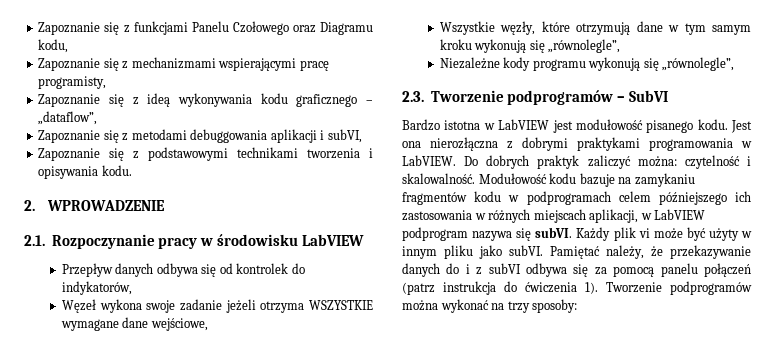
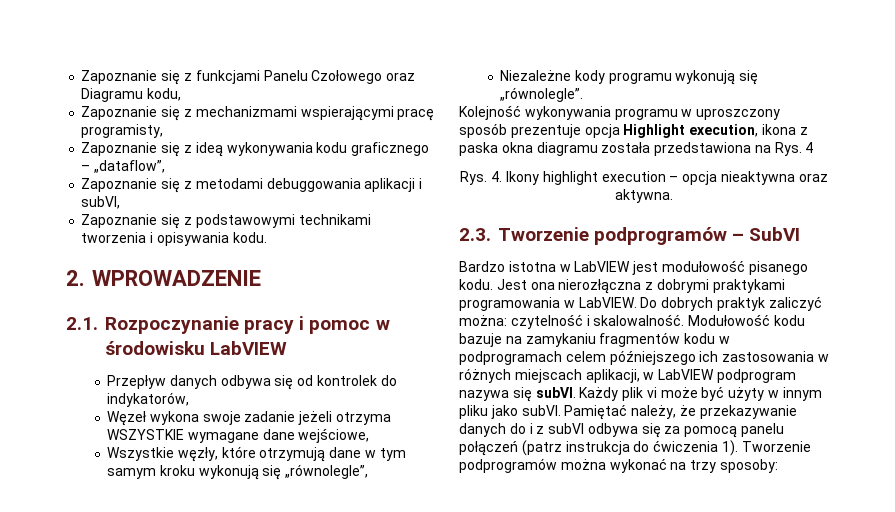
- 2.1. Rozpoczynanie pracy w środowisku LabVIEW
+ 2.1. Rozpoczynanie pracy i pomoc w środowisku LabVIEW
- Niezależne kody programu wykonują się „równolegle”,
+ Niezależne kody programu wykonują się „równolegle”.
+ Kolejność wykonywania programu w uproszczony sposób prezentuje opcja Highlight execution, ikona z paska okna diagramu została przedstawiona na Rys. 4
+ Rys. 4. Ikony highlight execution – opcja nieaktywna oraz aktywna.

